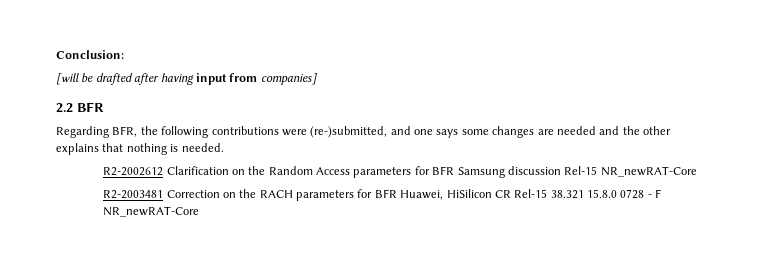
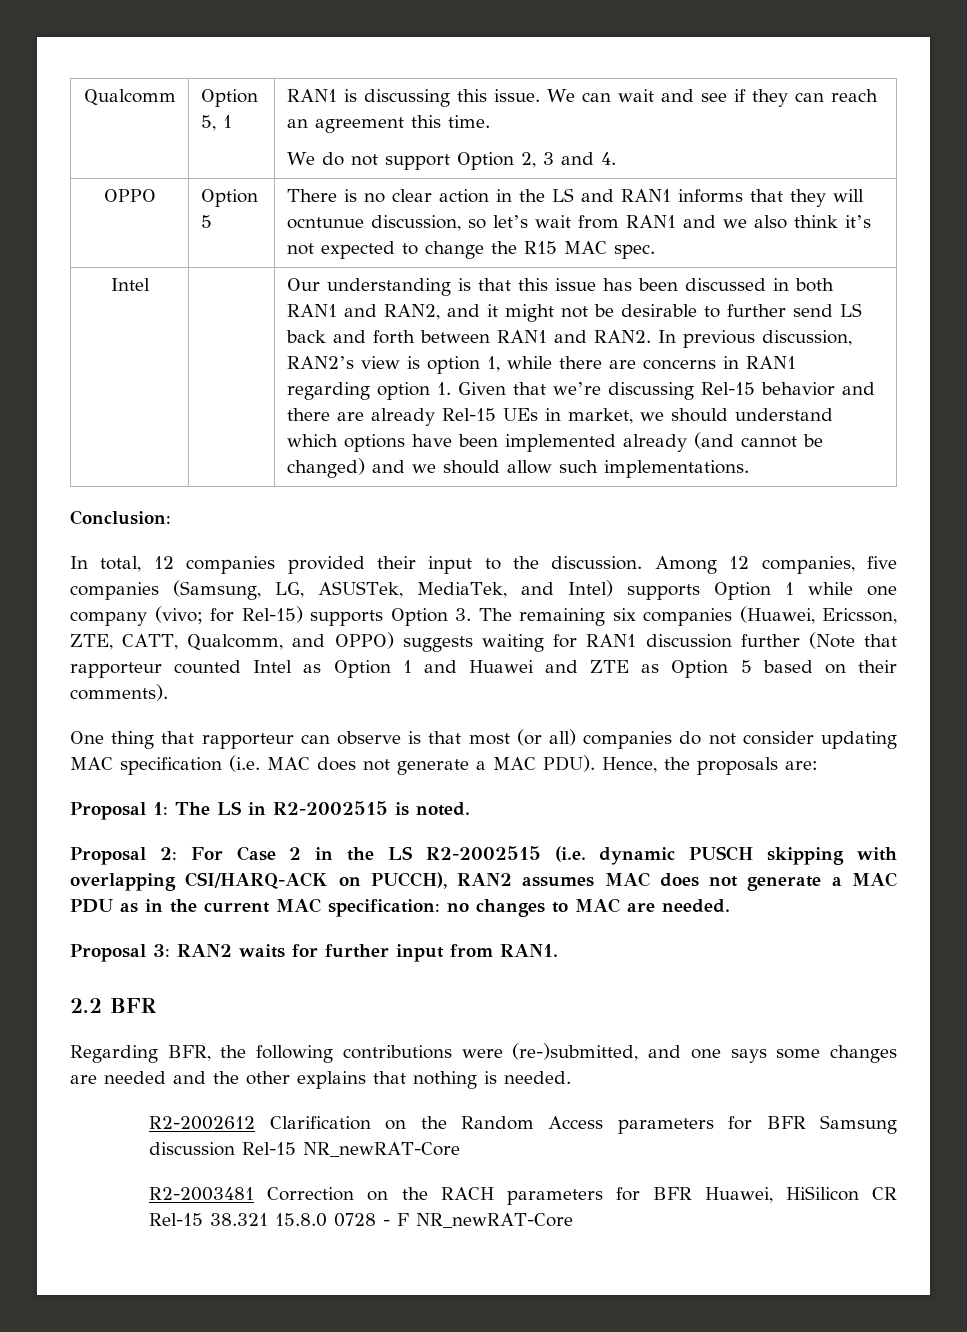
+ Qualcomm | Option 5, 1 | RAN1 is discussing this issue. We can wait and see if they can reach an agreement this time.
+ We do not support Option 2, 3 and 4.
+ OPPO | Option 5 | There is no clear action in the LS and RAN1 informs that they will ocntunue discussion, so let’s wait from RAN1 and we also think it’s not expected to change the R15 MAC spec.
+ Intel | | Our understanding is that this issue has been discussed in both RAN1 and RAN2, and it might not be desirable to further send LS back and forth between RAN1 and RAN2. In previous discussion, RAN2’s view is option 1, while there are concerns in RAN1 regarding option 1. Given that we’re discussing Rel-15 behavior and there are already Rel-15 UEs in market, we should understand which options have been implemented already (and cannot be changed) and we should allow such implementations.
  Conclusion:
- [will be drafted after having input from companies]
+ In total, 12 companies provided their input to the discussion. Among 12 companies, five companies (Samsung, LG, ASUSTek, MediaTek, and Intel) supports Option 1 while one company (vivo; for Rel-15) supports Option 3. The remaining six companies (Huawei, Ericsson, ZTE, CATT, Qualcomm, and OPPO) suggests waiting for RAN1 discussion further (Note that rapporteur counted Intel as Option 1 and Huawei and ZTE as Option 5 based on their comments).
+ One thing that rapporteur can observe is that most (or all) companies do not consider updating MAC specification (i.e. MAC does not generate a MAC PDU). Hence, the proposals are:
+ Proposal 1: The LS in R2-2002515 is noted.
+ Proposal 2: For Case 2 in the LS R2-2002515 (i.e. dynamic PUSCH skipping with overlapping CSI/HARQ-ACK on PUCCH), RAN2 assumes MAC does not generate a MAC PDU as in the current MAC specification: no changes to MAC are needed.
+ Proposal 3: RAN2 waits for further input from RAN1.

